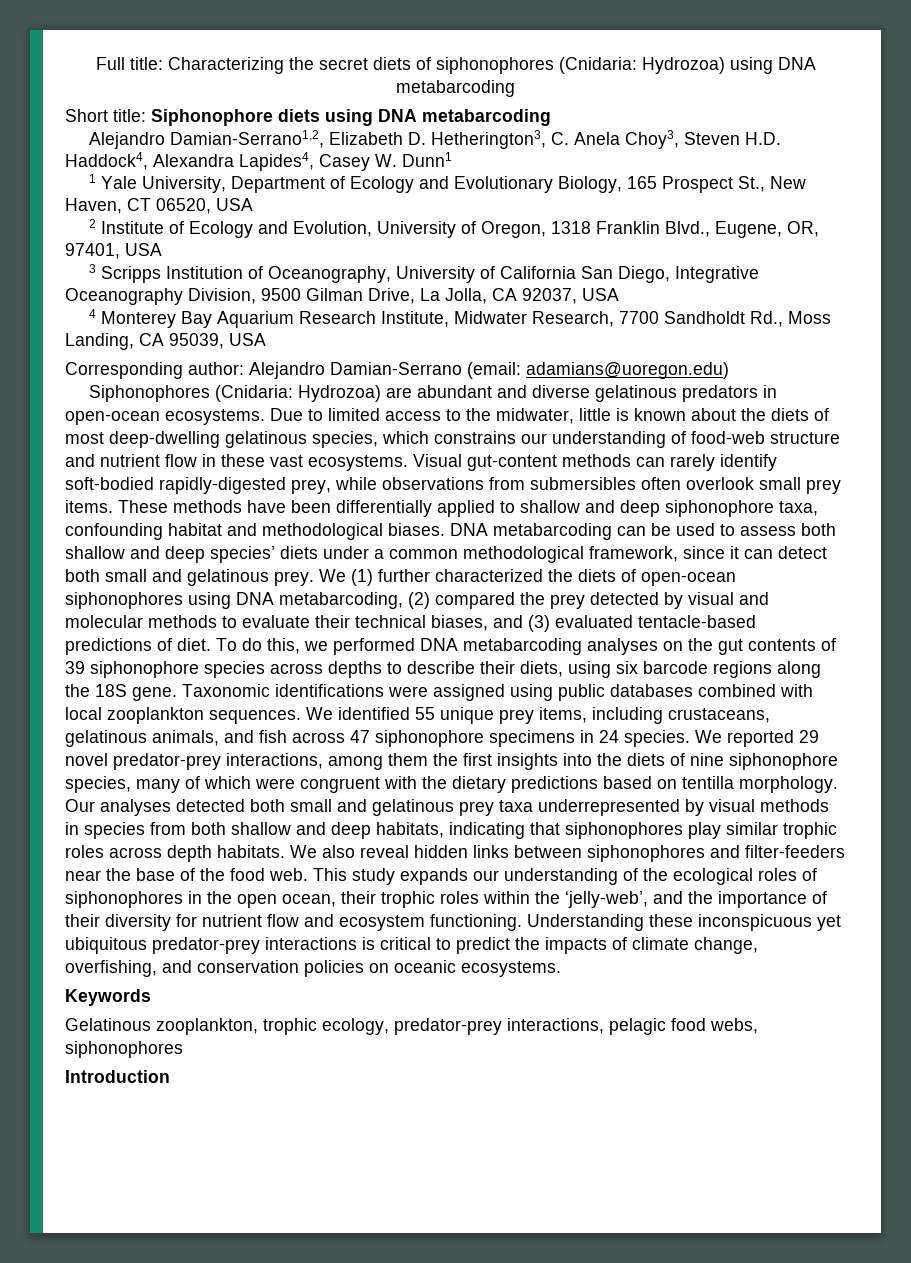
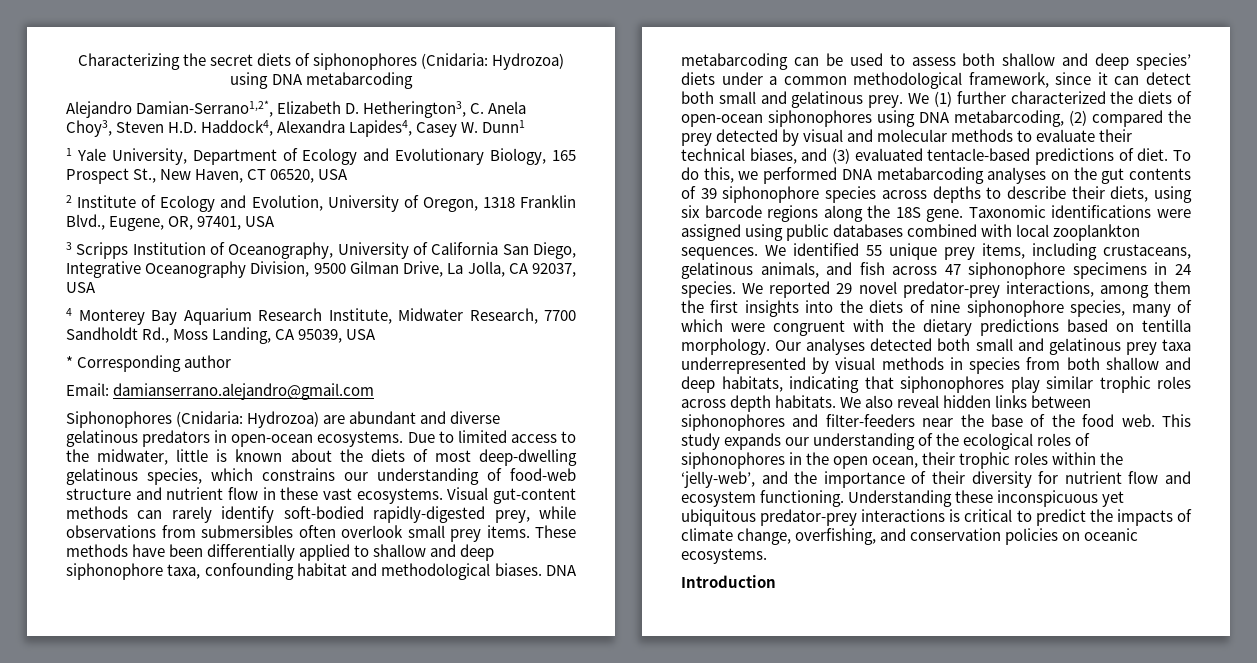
- Full title: Characterizing the secret diets of siphonophores (Cnidaria: Hydrozoa) using DNA metabarcoding
+ Characterizing the secret diets of siphonophores (Cnidaria: Hydrozoa) using DNA metabarcoding
- Short title: Siphonophore diets using DNA metabarcoding
- Alejandro Damian-Serrano1,2, Elizabeth D. Hetherington3, C. Anela Choy3, Steven H.D. Haddock4, Alexandra Lapides4, Casey W. Dunn1
+ Alejandro Damian-Serrano1,2*, Elizabeth D. Hetherington3, C. Anela Choy3, Steven H.D. Haddock4, Alexandra Lapides4, Casey W. Dunn1
- Corresponding author: Alejandro Damian-Serrano (email: adamians@uoregon.edu)
+ * Corresponding author
+ Email: damianserrano.alejandro@gmail.com
- Keywords
- Gelatinous zooplankton, trophic ecology, predator-prey interactions, pelagic food webs, siphonophores

